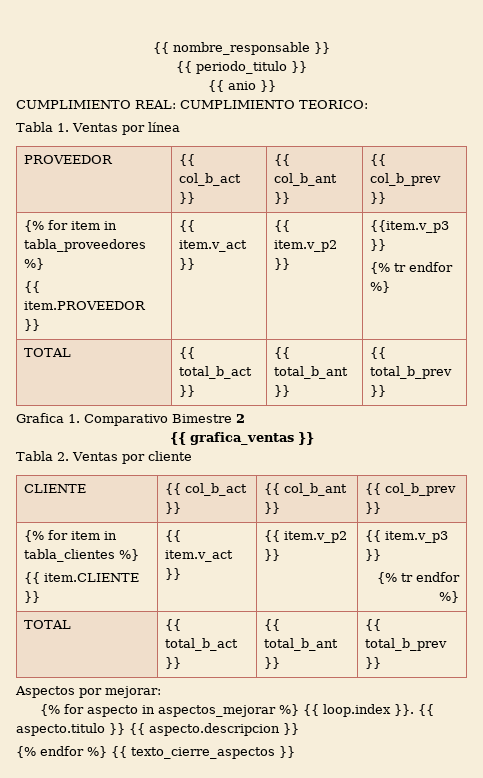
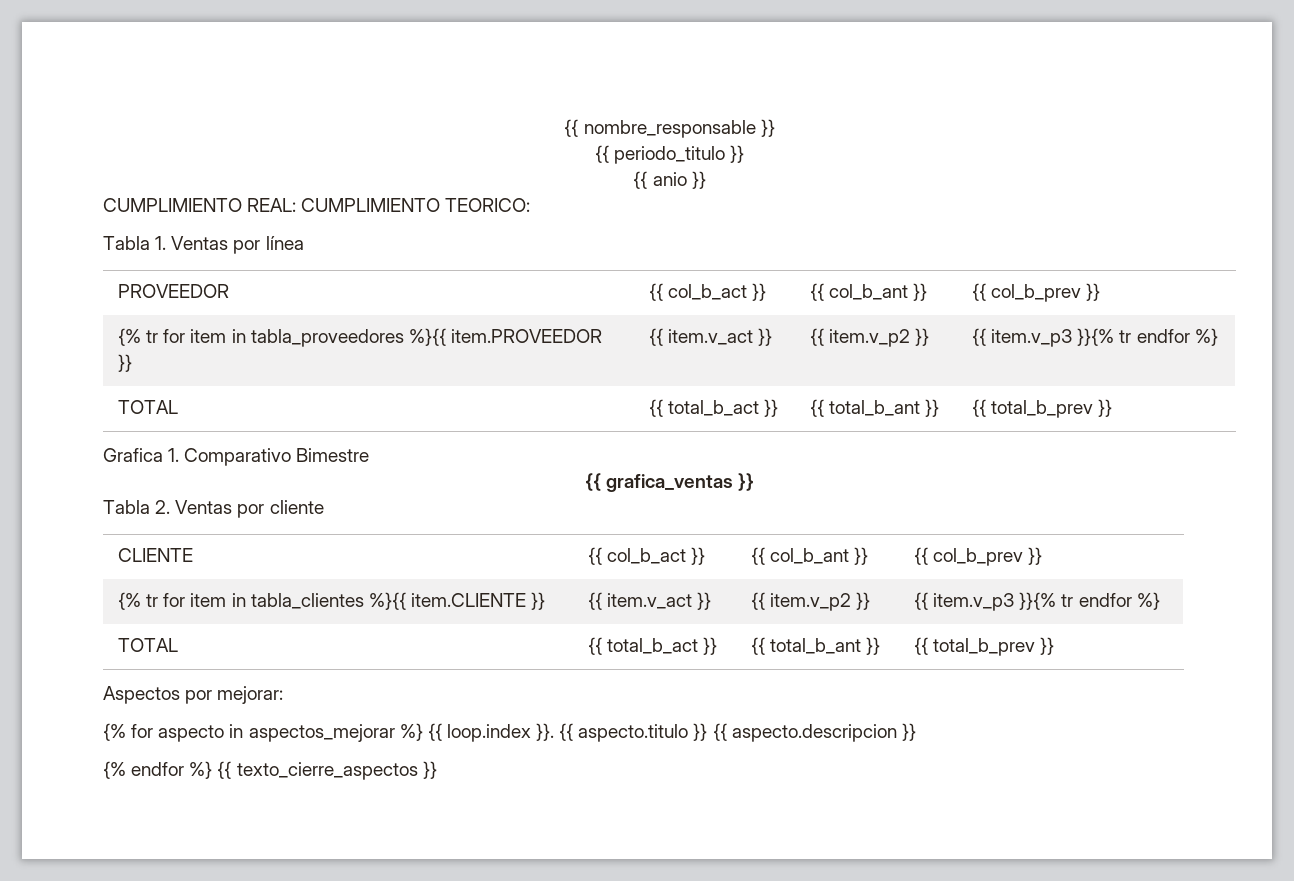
- {% for item in tabla_proveedores %}
- {{ item.PROVEEDOR }} | {{ item.v_act }} | {{ item.v_p2 }} | {{item.v_p3 }}
- {% tr endfor %}
+ {% tr for item in tabla_proveedores %}{{ item.PROVEEDOR }} | {{ item.v_act }} | {{ item.v_p2 }} | {{ item.v_p3 }}{% tr endfor %}
- Grafica 1. Comparativo Bimestre 2
+ Grafica 1. Comparativo Bimestre
- {% for item in tabla_clientes %}
- {{ item.CLIENTE }} | {{ item.v_act }} | {{ item.v_p2 }} | {{ item.v_p3 }}
- {% tr endfor %}
+ {% tr for item in tabla_clientes %}{{ item.CLIENTE }} | {{ item.v_act }} | {{ item.v_p2 }} | {{ item.v_p3 }}{% tr endfor %}

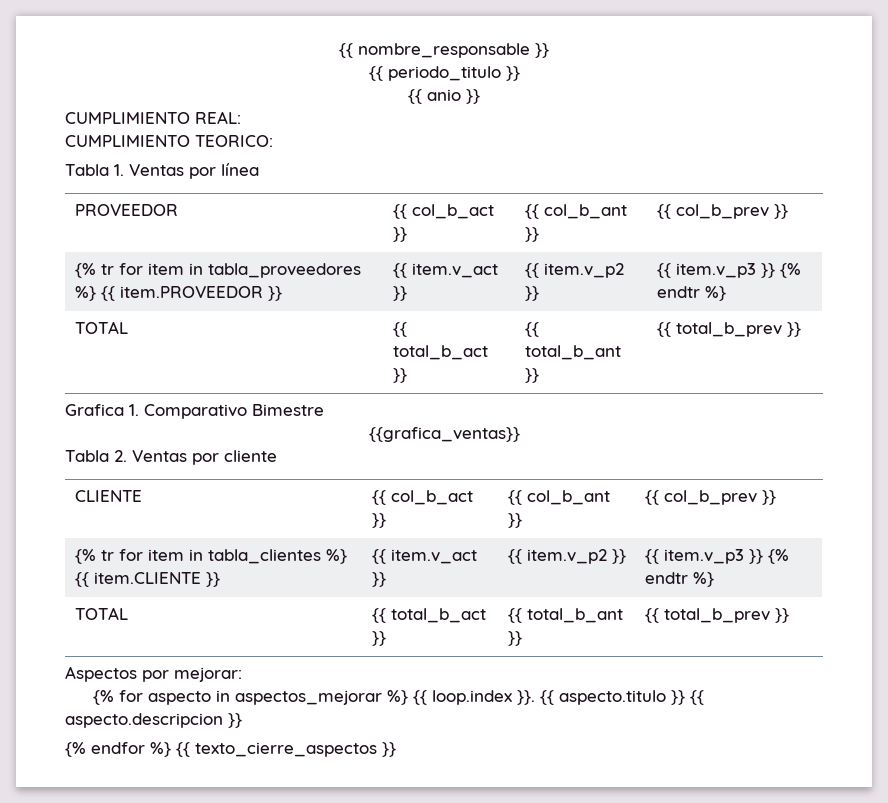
- CUMPLIMIENTO REAL: CUMPLIMIENTO TEORICO:
+ CUMPLIMIENTO REAL:
+ CUMPLIMIENTO TEORICO:
- {% tr for item in tabla_proveedores %}{{ item.PROVEEDOR }} | {{ item.v_act }} | {{ item.v_p2 }} | {{ item.v_p3 }}{% tr endfor %}
+ {% tr for item in tabla_proveedores %} {{ item.PROVEEDOR }} | {{ item.v_act }} | {{ item.v_p2 }} | {{ item.v_p3 }} {% endtr %}
- {{ grafica_ventas }}
+ {{grafica_ventas}}
- {% tr for item in tabla_clientes %}{{ item.CLIENTE }} | {{ item.v_act }} | {{ item.v_p2 }} | {{ item.v_p3 }}{% tr endfor %}
+ {% tr for item in tabla_clientes %} {{ item.CLIENTE }} | {{ item.v_act }} | {{ item.v_p2 }} | {{ item.v_p3 }} {% endtr %}

